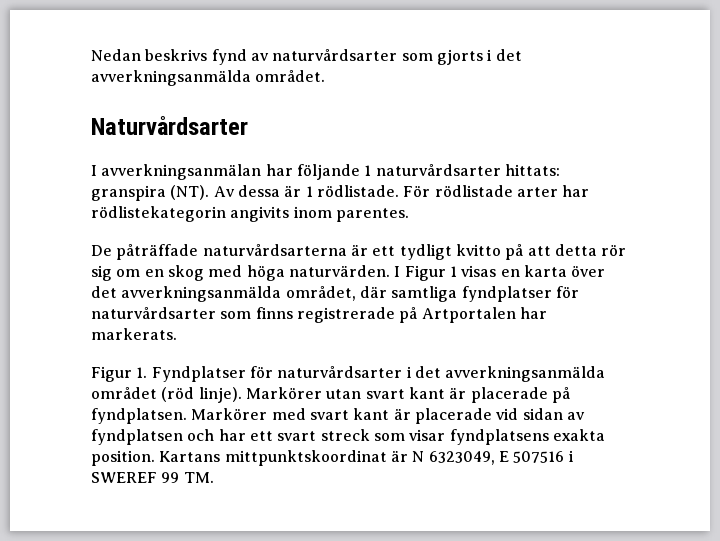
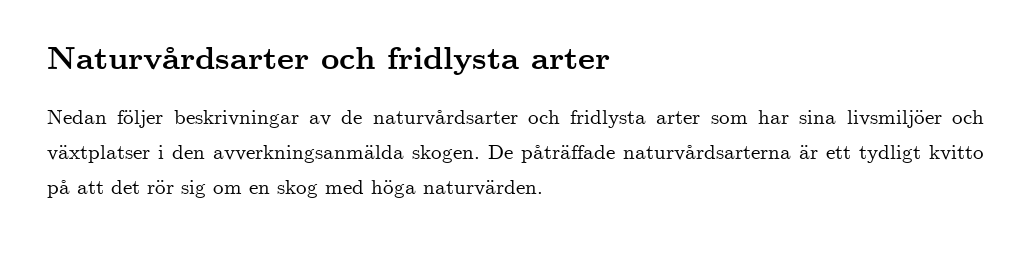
- Nedan beskrivs fynd av naturvårdsarter som gjorts i det avverkningsanmälda området.
- Naturvårdsarter
- I avverkningsanmälan har följande 1 naturvårdsarter hittats: granspira (NT). Av dessa är 1 rödlistade. För rödlistade arter har rödlistekategorin angivits inom parentes.
- De påträffade naturvårdsarterna är ett tydligt kvitto på att detta rör sig om en skog med höga naturvärden. I Figur 1 visas en karta över det avverkningsanmälda området, där samtliga fyndplatser för naturvårdsarter som finns registrerade på Artportalen har markerats.
- Figur 1. Fyndplatser för naturvårdsarter i det avverkningsanmälda området (röd linje). Markörer utan svart kant är placerade på fyndplatsen. Markörer med svart kant är placerade vid sidan av fyndplatsen och har ett svart streck som visar fyndplatsens exakta position. Kartans mittpunktskoordinat är N 6323049, E 507516 i SWEREF 99 TM.
+ Naturvårdsarter och fridlysta arter
+ Nedan följer beskrivningar av de naturvårdsarter och fridlysta arter som har sina livsmiljöer och växtplatser i den avverkningsanmälda skogen. De påträffade naturvårdsarterna är ett tydligt kvitto på att det rör sig om en skog med höga naturvärden.

